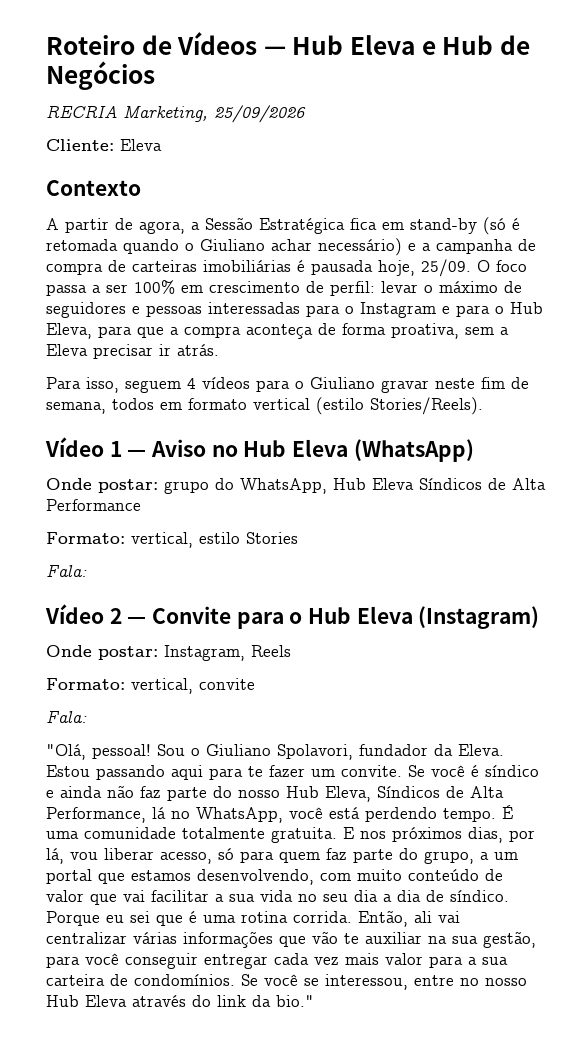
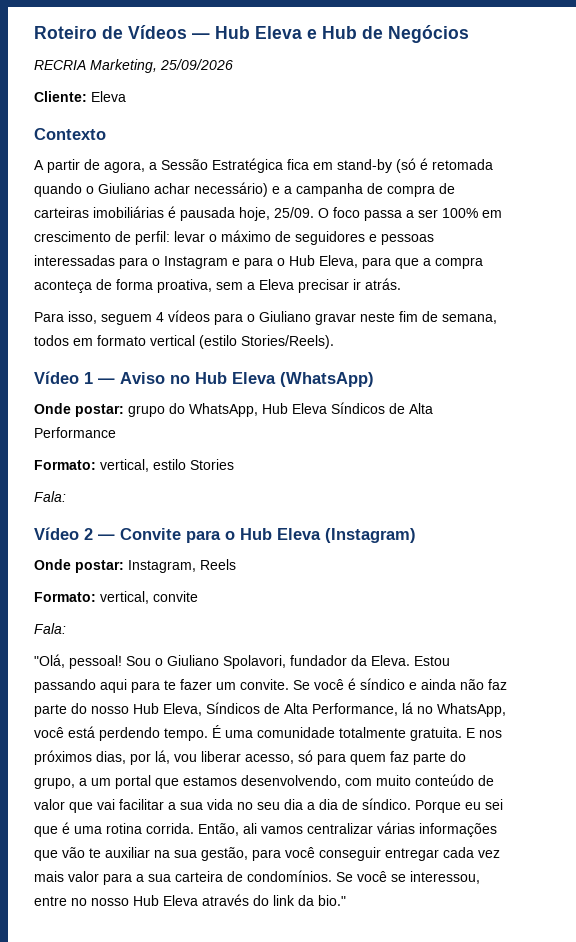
- Então, ali vai centralizar várias informações que vão te auxiliar na sua gestão, para você conseguir entregar cada vez mais valor para a sua carteira de condomínios.
+ Então, ali vamos centralizar várias informações que vão te auxiliar na sua gestão, para você conseguir entregar cada vez mais valor para a sua carteira de condomínios.

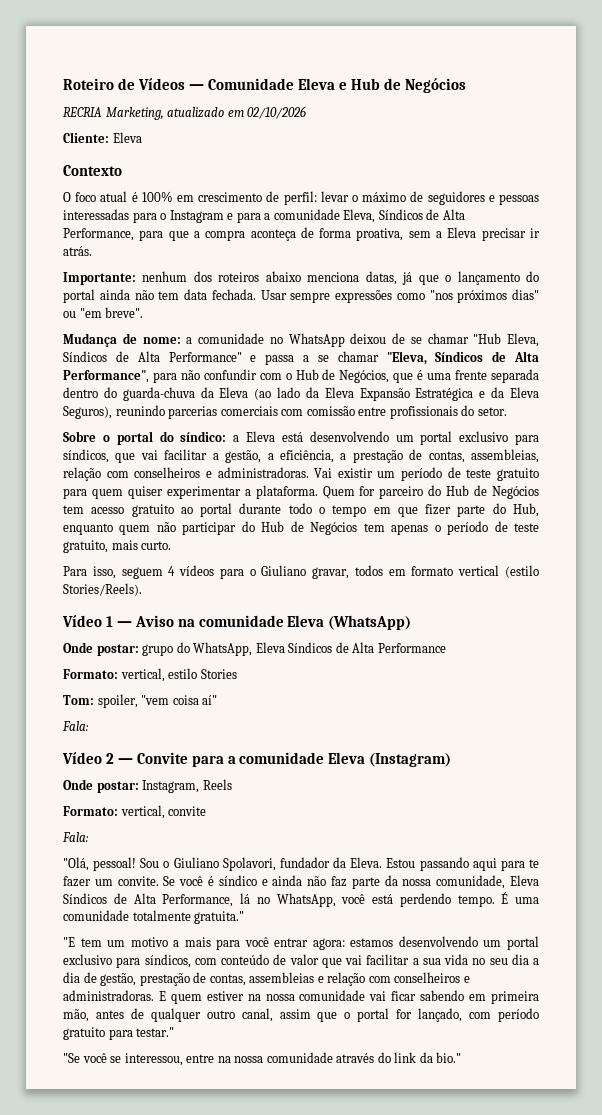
- Roteiro de Vídeos — Hub Eleva e Hub de Negócios
+ Roteiro de Vídeos — Comunidade Eleva e Hub de Negócios
- RECRIA Marketing, 25/09/2026
+ RECRIA Marketing, atualizado em 02/10/2026
- A partir de agora, a Sessão Estratégica fica em stand-by (só é retomada quando o Giuliano achar necessário) e a campanha de compra de carteiras imobiliárias é pausada hoje, 25/09. O foco passa a ser 100% em crescimento de perfil: levar o máximo de seguidores e pessoas interessadas para o Instagram e para o Hub Eleva, para que a compra aconteça de forma proativa, sem a Eleva precisar ir atrás.
+ O foco atual é 100% em crescimento de perfil: levar o máximo de seguidores e pessoas interessadas para o Instagram e para a comunidade Eleva, Síndicos de Alta Performance, para que a compra aconteça de forma proativa, sem a Eleva precisar ir atrás.
+ Importante: nenhum dos roteiros abaixo menciona datas, já que o lançamento do portal ainda não tem data fechada. Usar sempre expressões como "nos próximos dias" ou "em breve".
+ Mudança de nome: a comunidade no WhatsApp deixou de se chamar "Hub Eleva, Síndicos de Alta Performance" e passa a se chamar "Eleva, Síndicos de Alta Performance", para não confundir com o Hub de Negócios, que é uma frente separada dentro do guarda-chuva da Eleva (ao lado da Eleva Expansão Estratégica e da Eleva Seguros), reunindo parcerias comerciais com comissão entre profissionais do setor.
+ Sobre o portal do síndico: a Eleva está desenvolvendo um portal exclusivo para síndicos, que vai facilitar a gestão, a eficiência, a prestação de contas, assembleias, relação com conselheiros e administradoras. Vai existir um período de teste gratuito para quem quiser experimentar a plataforma. Quem for parceiro do Hub de Negócios tem acesso gratuito ao portal durante todo o tempo em que fizer parte do Hub, enquanto quem não participar do Hub de Negócios tem apenas o período de teste gratuito, mais curto.
- Para isso, seguem 4 vídeos para o Giuliano gravar neste fim de semana, todos em formato vertical (estilo Stories/Reels).
+ Para isso, seguem 4 vídeos para o Giuliano gravar, todos em formato vertical (estilo Stories/Reels).
- Vídeo 1 — Aviso no Hub Eleva (WhatsApp)
+ Vídeo 1 — Aviso na comunidade Eleva (WhatsApp)
- Onde postar: grupo do WhatsApp, Hub Eleva Síndicos de Alta Performance
+ Onde postar: grupo do WhatsApp, Eleva Síndicos de Alta Performance
+ Tom: spoiler, "vem coisa aí"
- Vídeo 2 — Convite para o Hub Eleva (Instagram)
+ Vídeo 2 — Convite para a comunidade Eleva (Instagram)
- Se você é síndico e ainda não faz parte do nosso Hub Eleva, Síndicos de Alta Performance, lá no WhatsApp, você está perdendo tempo.
+ Se você é síndico e ainda não faz parte da nossa comunidade, Eleva Síndicos de Alta Performance, lá no WhatsApp, você está perdendo tempo.
- É uma comunidade totalmente gratuita. E nos próximos dias, por lá, vou liberar acesso, só para quem faz parte do grupo, a um portal que estamos desenvolvendo, com muito conteúdo de valor que vai facilitar a sua vida no seu dia a dia de síndico. Porque eu sei que é uma rotina corrida. Então, ali vamos centralizar várias informações que vão te auxiliar na sua gestão, para você conseguir entregar cada vez mais valor para a sua carteira de condomínios. Se você se interessou, entre no nosso Hub Eleva através do link da bio."
+ É uma comunidade totalmente gratuita."
+ "E tem um motivo a mais para você entrar agora: estamos desenvolvendo um portal exclusivo para síndicos, com conteúdo de valor que vai facilitar a sua vida no seu dia a dia de gestão, prestação de contas, assembleias e relação com conselheiros e administradoras. E quem estiver na nossa comunidade vai ficar sabendo em primeira mão, antes de qualquer outro canal, assim que o portal for lançado, com período gratuito para testar."
+ "Se você se interessou, entre na nossa comunidade através do link da bio."

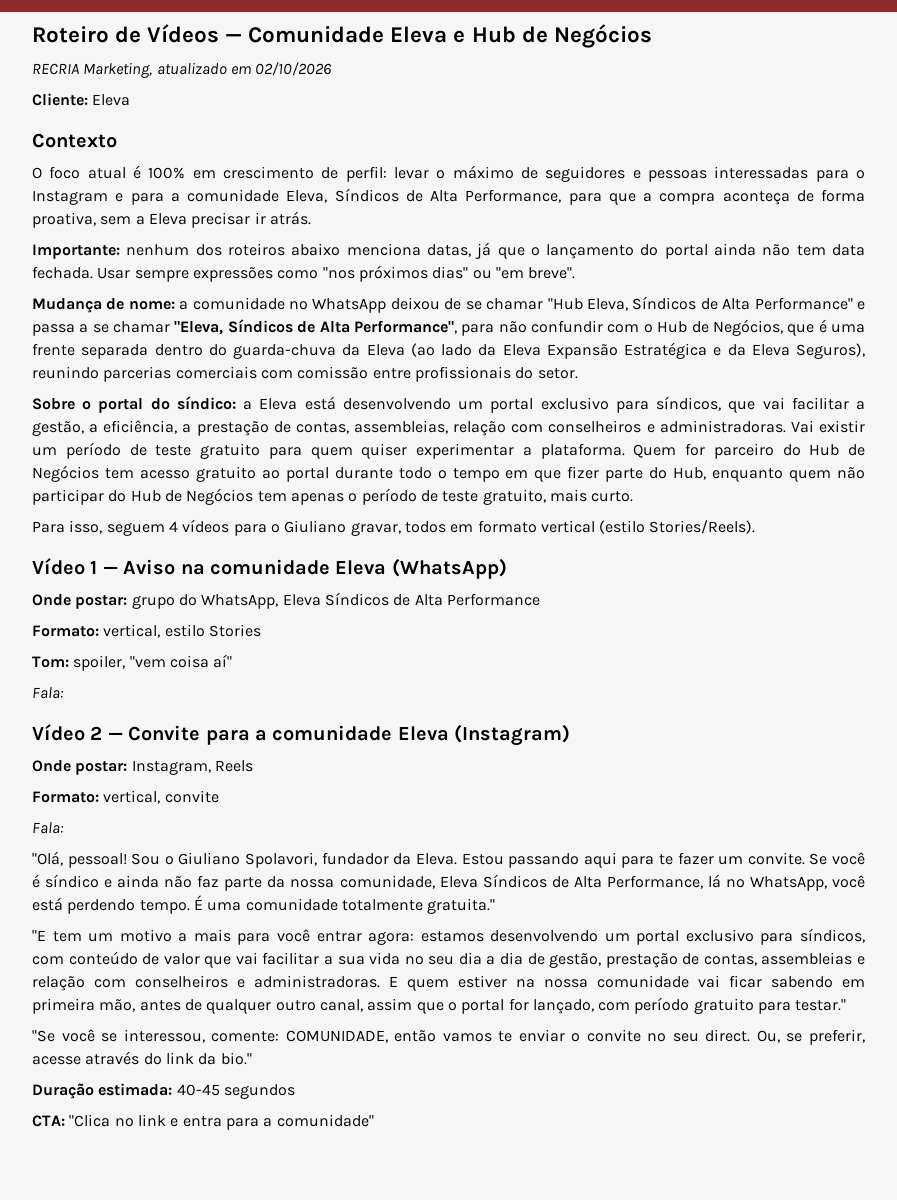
- "Se você se interessou, entre na nossa comunidade através do link da bio."
+ "Se você se interessou, comente: COMUNIDADE, então vamos te enviar o convite no seu direct. Ou, se preferir, acesse através do link da bio."
+ Duração estimada: 40-45 segundos
+ CTA: "Clica no link e entra para a comunidade"

